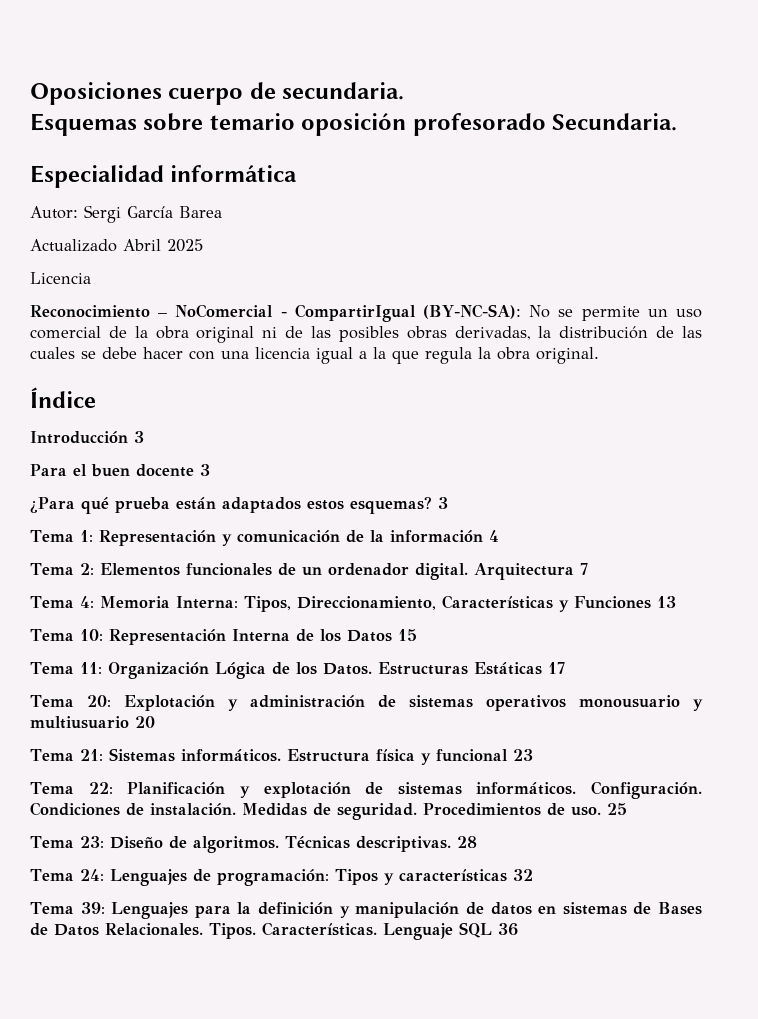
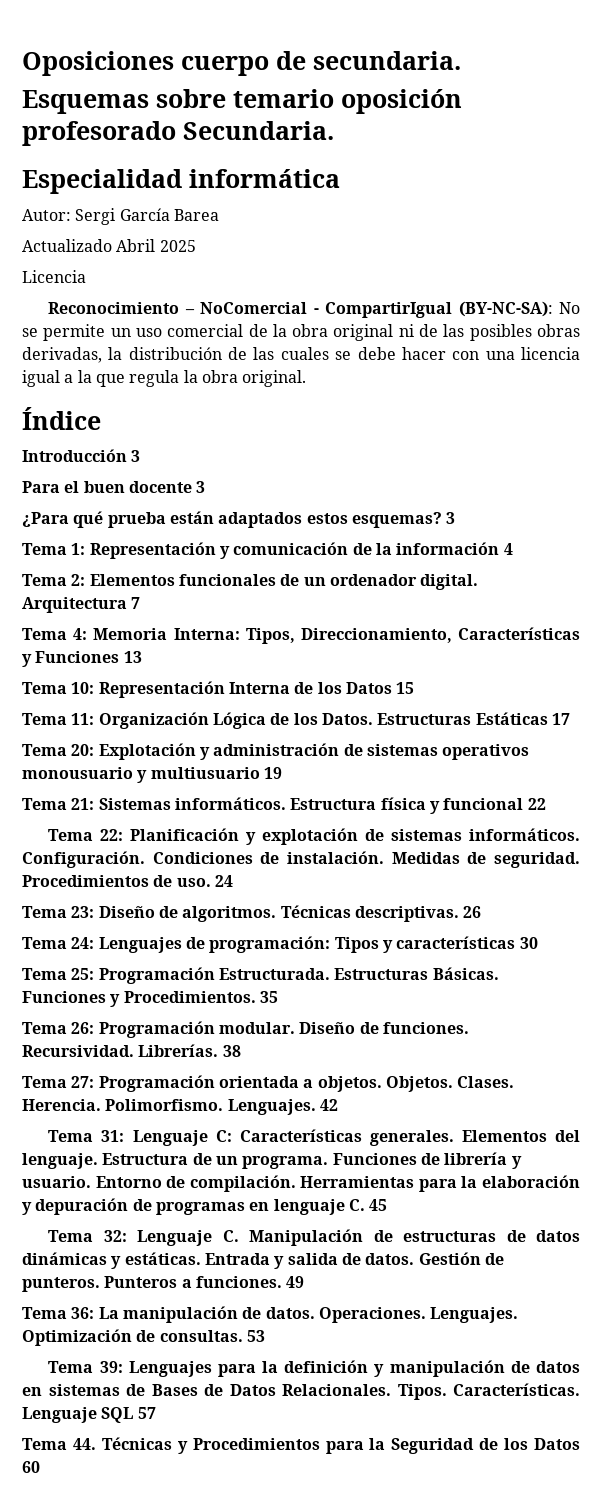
- Tema 20: Explotación y administración de sistemas operativos monousuario y multiusuario 20
+ Tema 20: Explotación y administración de sistemas operativos monousuario y multiusuario 19
- Estructura física y funcional 23
+ Estructura física y funcional 22
- 25
+ 24
- 28
+ 26
- Tema 24: Lenguajes de programación: Tipos y características 32
+ Tema 24: Lenguajes de programación: Tipos y características 30
+ Tema 25: Programación Estructurada. Estructuras Básicas. Funciones y Procedimientos. 35
+ Tema 26: Programación modular. Diseño de funciones. Recursividad. Librerías. 38
+ Tema 27: Programación orientada a objetos. Objetos. Clases. Herencia. Polimorfismo. Lenguajes. 42
+ Tema 31: Lenguaje C: Características generales. Elementos del lenguaje. Estructura de un programa. Funciones de librería y usuario. Entorno de compilación. Herramientas para la elaboración y depuración de programas en lenguaje C. 45
+ Tema 32: Lenguaje C. Manipulación de estructuras de datos dinámicas y estáticas. Entrada y salida de datos. Gestión de punteros. Punteros a funciones. 49
+ Tema 36: La manipulación de datos. Operaciones. Lenguajes. Optimización de consultas. 53
- Lenguaje SQL 36
+ Lenguaje SQL 57
+ Tema 44. Técnicas y Procedimientos para la Seguridad de los Datos 60

